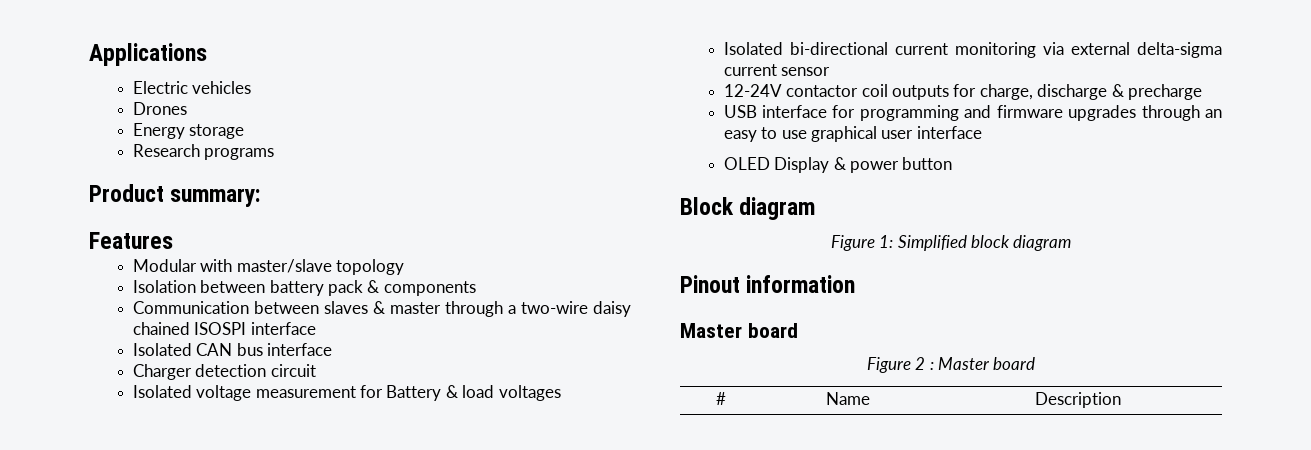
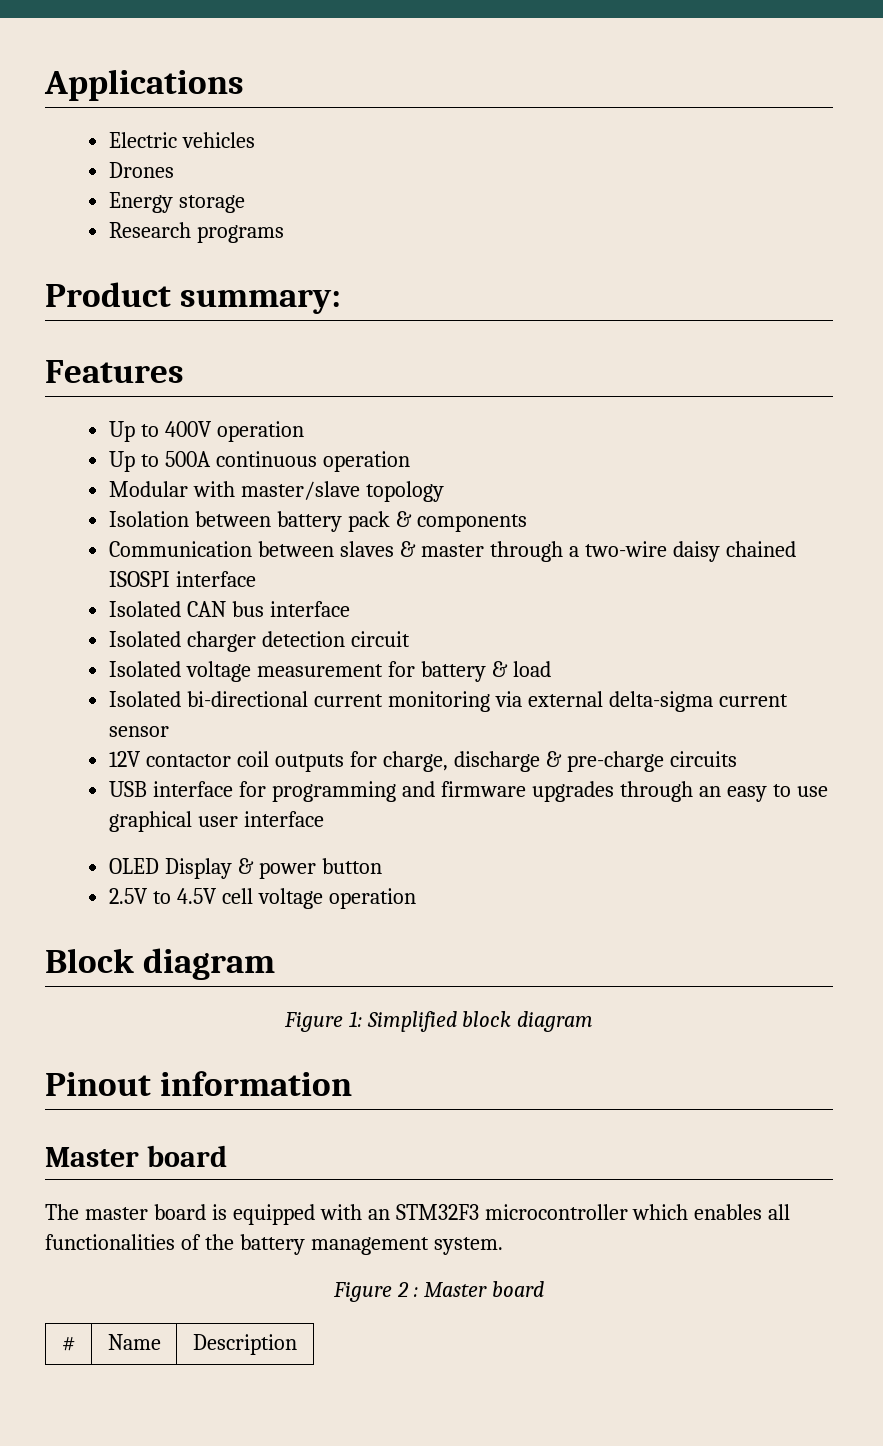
+ Up to 400V operation
+ Up to 500A continuous operation
- Charger detection circuit
+ Isolated charger detection circuit
- Isolated voltage measurement for Battery & load voltages
+ Isolated voltage measurement for battery & load
- 12-24V contactor coil outputs for charge, discharge & precharge
+ 12V contactor coil outputs for charge, discharge & pre-charge circuits
+ 2.5V to 4.5V cell voltage operation
+ The master board is equipped with an STM32F3 microcontroller which enables all functionalities of the battery management system.

